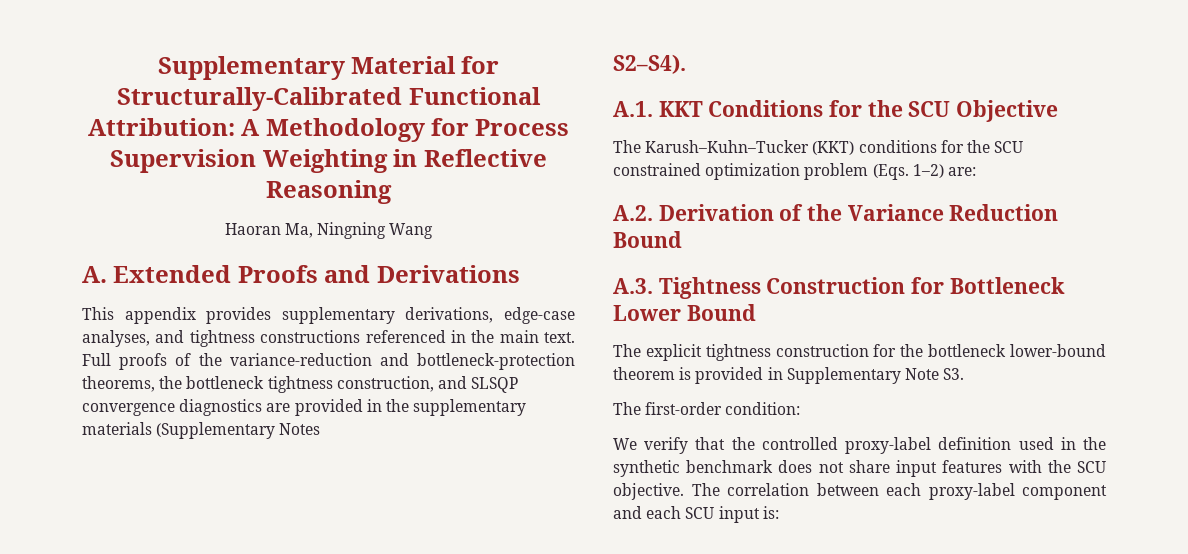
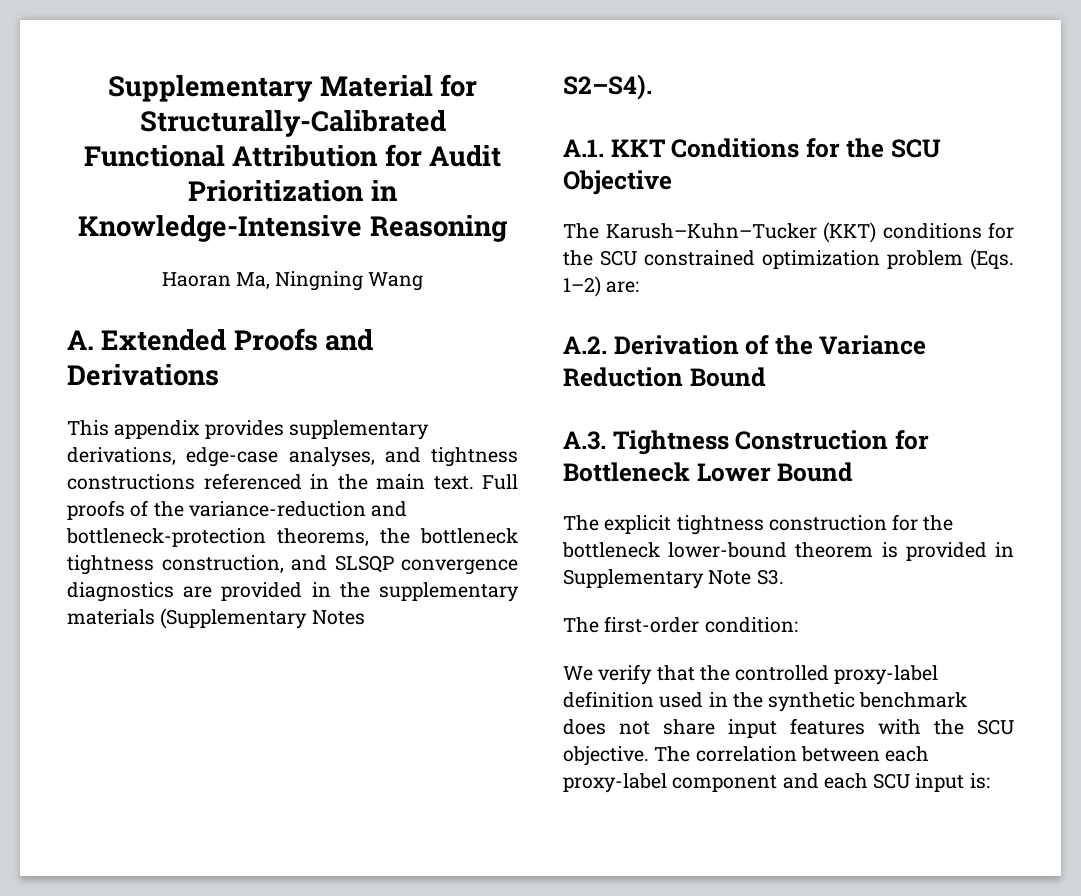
- Supplementary Material for Structurally-Calibrated Functional Attribution: A Methodology for Process Supervision Weighting in Reflective Reasoning
+ Supplementary Material for Structurally-Calibrated Functional Attribution for Audit Prioritization in Knowledge-Intensive Reasoning

